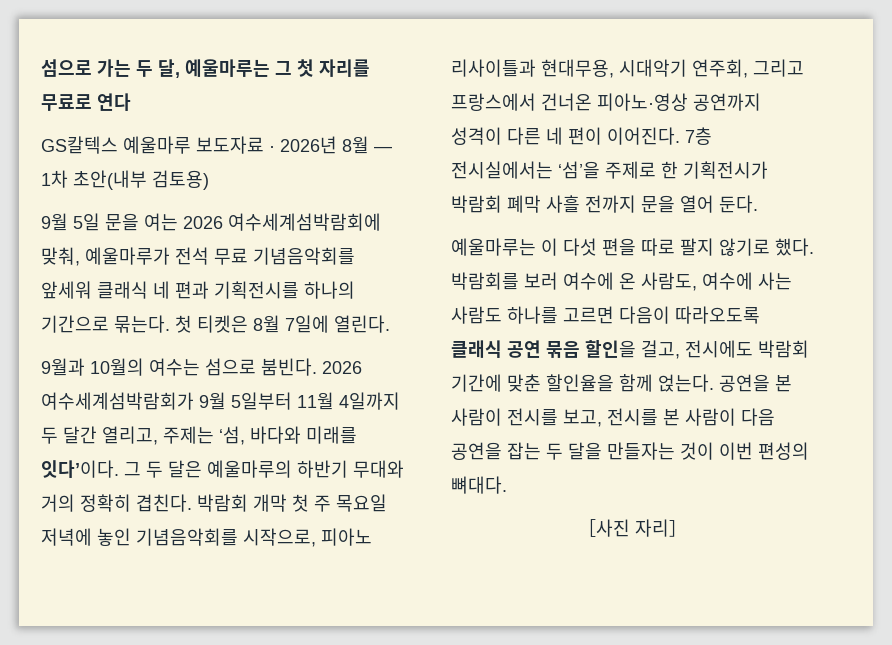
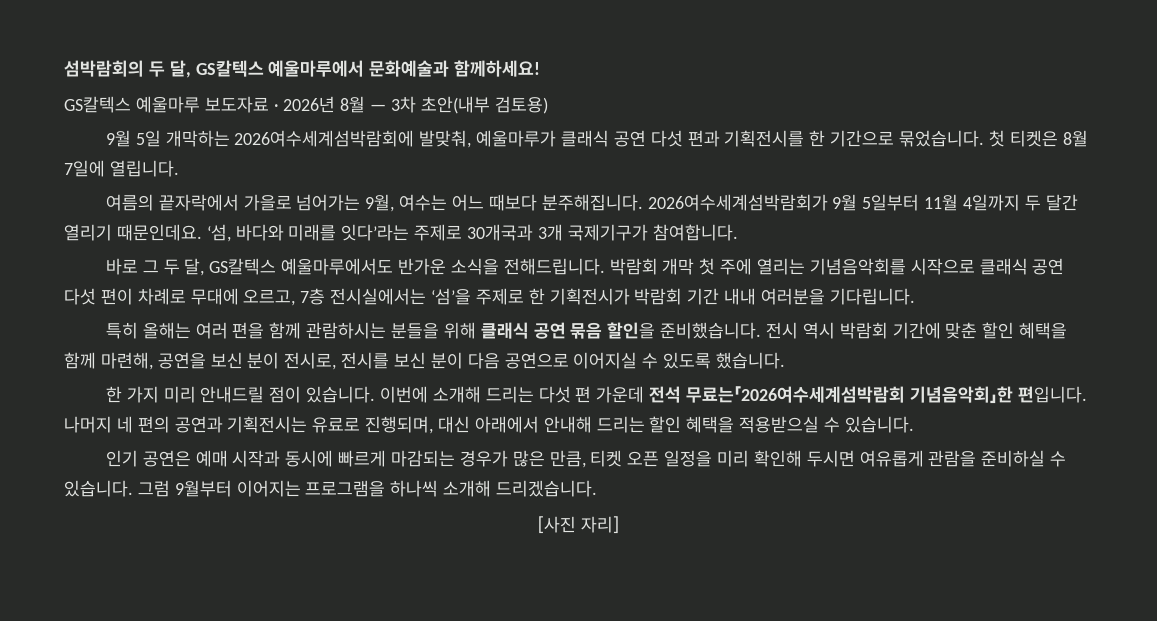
- 섬으로 가는 두 달, 예울마루는 그 첫 자리를 무료로 연다
+ 섬박람회의 두 달, GS칼텍스 예울마루에서 문화예술과 함께하세요!
- GS칼텍스 예울마루 보도자료 · 2026년 8월 — 1차 초안(내부 검토용)
+ GS칼텍스 예울마루 보도자료 · 2026년 8월 — 3차 초안(내부 검토용)
- 9월 5일 문을 여는 2026 여수세계섬박람회에 맞춰, 예울마루가 전석 무료 기념음악회를 앞세워 클래식 네 편과 기획전시를 하나의 기간으로 묶는다. 첫 티켓은 8월 7일에 열린다.
- 9월과 10월의 여수는 섬으로 붐빈다. 2026 여수세계섬박람회가 9월 5일부터 11월 4일까지 두 달간 열리고, 주제는 ‘섬, 바다와 미래를 잇다’이다. 그 두 달은 예울마루의 하반기 무대와 거의 정확히 겹친다. 박람회 개막 첫 주 목요일 저녁에 놓인 기념음악회를 시작으로, 피아노 리사이틀과 현대무용, 시대악기 연주회, 그리고 프랑스에서 건너온 피아노·영상 공연까지 성격이 다른 네 편이 이어진다. 7층 전시실에서는 ‘섬’을 주제로 한 기획전시가 박람회 폐막 사흘 전까지 문을 열어 둔다.
- 예울마루는 이 다섯 편을 따로 팔지 않기로 했다. 박람회를 보러 여수에 온 사람도, 여수에 사는 사람도 하나를 고르면 다음이 따라오도록 클래식 공연 묶음 할인을 걸고, 전시에도 박람회 기간에 맞춘 할인율을 함께 얹는다. 공연을 본 사람이 전시를 보고, 전시를 본 사람이 다음 공연을 잡는 두 달을 만들자는 것이 이번 편성의 뼈대다.
+ 9월 5일 개막하는 2026여수세계섬박람회에 발맞춰, 예울마루가 클래식 공연 다섯 편과 기획전시를 한 기간으로 묶었습니다. 첫 티켓은 8월 7일에 열립니다.
+ 여름의 끝자락에서 가을로 넘어가는 9월, 여수는 어느 때보다 분주해집니다. 2026여수세계섬박람회가 9월 5일부터 11월 4일까지 두 달간 열리기 때문인데요. ‘섬, 바다와 미래를 잇다’라는 주제로 30개국과 3개 국제기구가 참여합니다.
+ 바로 그 두 달, GS칼텍스 예울마루에서도 반가운 소식을 전해드립니다. 박람회 개막 첫 주에 열리는 기념음악회를 시작으로 클래식 공연 다섯 편이 차례로 무대에 오르고, 7층 전시실에서는 ‘섬’을 주제로 한 기획전시가 박람회 기간 내내 여러분을 기다립니다.
+ 특히 올해는 여러 편을 함께 관람하시는 분들을 위해 클래식 공연 묶음 할인을 준비했습니다. 전시 역시 박람회 기간에 맞춘 할인 혜택을 함께 마련해, 공연을 보신 분이 전시로, 전시를 보신 분이 다음 공연으로 이어지실 수 있도록 했습니다.
+ 한 가지 미리 안내드릴 점이 있습니다. 이번에 소개해 드리는 다섯 편 가운데 전석 무료는「2026여수세계섬박람회 기념음악회」한 편입니다. 나머지 네 편의 공연과 기획전시는 유료로 진행되며, 대신 아래에서 안내해 드리는 할인 혜택을 적용받으실 수 있습니다.
+ 인기 공연은 예매 시작과 동시에 빠르게 마감되는 경우가 많은 만큼, 티켓 오픈 일정을 미리 확인해 두시면 여유롭게 관람을 준비하실 수 있습니다. 그럼 9월부터 이어지는 프로그램을 하나씩 소개해 드리겠습니다.

